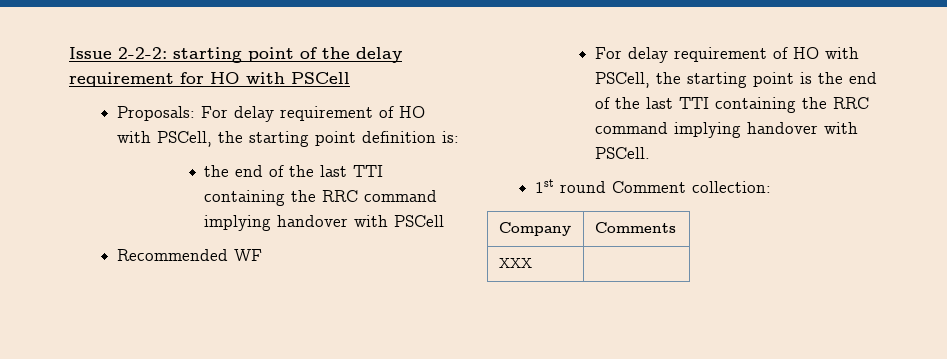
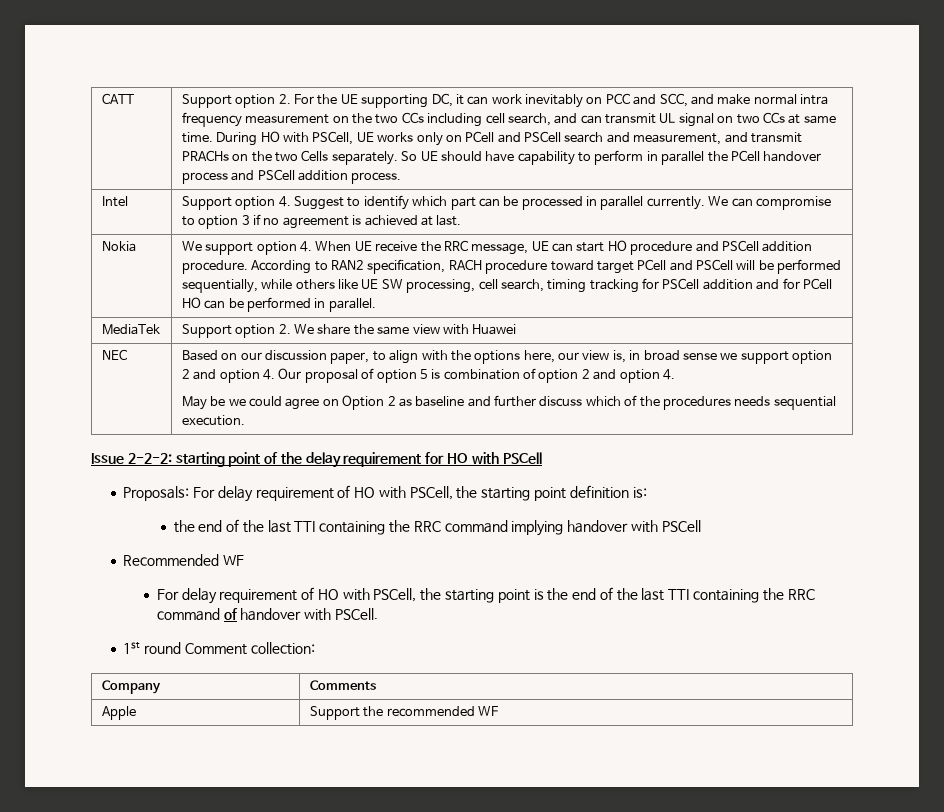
+ CATT | Support option 2. For the UE supporting DC, it can work inevitably on PCC and SCC, and make normal intra frequency measurement on the two CCs including cell search, and can transmit UL signal on two CCs at same time. During HO with PSCell, UE works only on PCell and PSCell search and measurement, and transmit PRACHs on the two Cells separately. So UE should have capability to perform in parallel the PCell handover process and PSCell addition process.
+ Intel | Support option 4. Suggest to identify which part can be processed in parallel currently. We can compromise to option 3 if no agreement is achieved at last.
+ Nokia | We support option 4. When UE receive the RRC message, UE can start HO procedure and PSCell addition procedure. According to RAN2 specification, RACH procedure toward target PCell and PSCell will be performed sequentially, while others like UE SW processing, cell search, timing tracking for PSCell addition and for PCell HO can be performed in parallel.
+ MediaTek | Support option 2. We share the same view with Huawei
+ NEC | Based on our discussion paper, to align with the options here, our view is, in broad sense we support option 2 and option 4. Our proposal of option 5 is combination of option 2 and option 4.
+ May be we could agree on Option 2 as baseline and further discuss which of the procedures needs sequential execution.
- For delay requirement of HO with PSCell, the starting point is the end of the last TTI containing the RRC command implying handover with PSCell.
+ For delay requirement of HO with PSCell, the starting point is the end of the last TTI containing the RRC command of handover with PSCell.
- XXX |
+ Apple | Support the recommended WF

